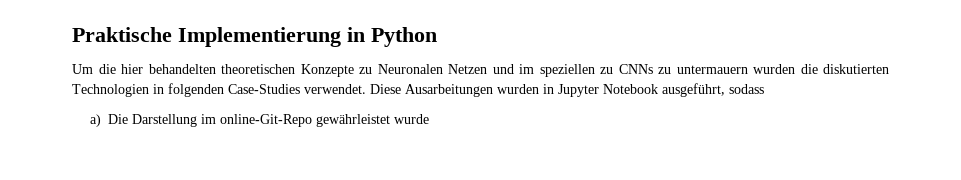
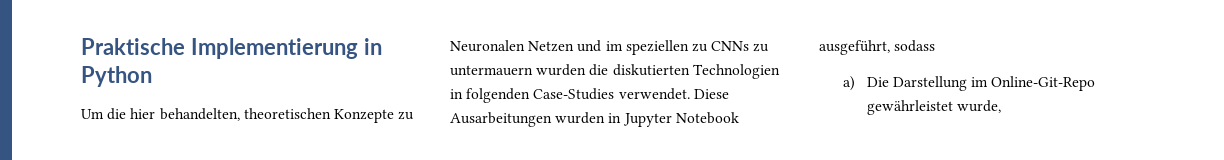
- Um die hier behandelten theoretischen Konzepte zu Neuronalen Netzen und im speziellen zu CNNs zu untermauern wurden die diskutierten Technologien in folgenden Case-Studies verwendet.
+ Um die hier behandelten, theoretischen Konzepte zu Neuronalen Netzen und im speziellen zu CNNs zu untermauern wurden die diskutierten Technologien in folgenden Case-Studies verwendet.
- a) Die Darstellung im online-Git-Repo gewährleistet wurde
+ a) Die Darstellung im Online-Git-Repo gewährleistet wurde,

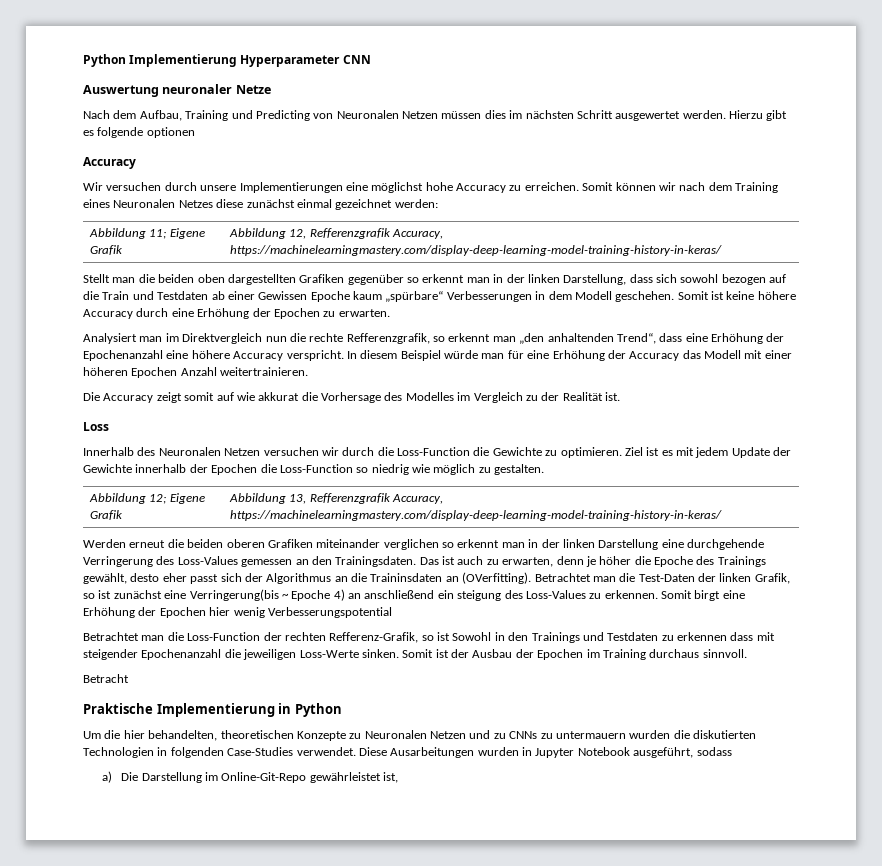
+ Python Implementierung Hyperparameter CNN
+ Auswertung neuronaler Netze
+ Nach dem Aufbau, Training und Predicting von Neuronalen Netzen müssen dies im nächsten Schritt ausgewertet werden. Hierzu gibt es folgende optionen
+ Accuracy
+ Wir versuchen durch unsere Implementierungen eine möglichst hohe Accuracy zu erreichen. Somit können wir nach dem Training eines Neuronalen Netzes diese zunächst einmal gezeichnet werden:
+ Abbildung 11; Eigene Grafik | Abbildung 12, Refferenzgrafik Accuracy, https://machinelearningmastery.com/display-deep-learning-model-training-history-in-keras/
+ Stellt man die beiden oben dargestellten Grafiken gegenüber so erkennt man in der linken Darstellung, dass sich sowohl bezogen auf die Train und Testdaten ab einer Gewissen Epoche kaum „spürbare“ Verbesserungen in dem Modell geschehen. Somit ist keine höhere Accuracy durch eine Erhöhung der Epochen zu erwarten.
+ Analysiert man im Direktvergleich nun die rechte Refferenzgrafik, so erkennt man „den anhaltenden Trend“, dass eine Erhöhung der Epochenanzahl eine höhere Accuracy verspricht. In diesem Beispiel würde man für eine Erhöhung der Accuracy das Modell mit einer höheren Epochen Anzahl weitertrainieren.
+ Die Accuracy zeigt somit auf wie akkurat die Vorhersage des Modelles im Vergleich zu der Realität ist.
+ Loss
+ Innerhalb des Neuronalen Netzen versuchen wir durch die Loss-Function die Gewichte zu optimieren. Ziel ist es mit jedem Update der Gewichte innerhalb der Epochen die Loss-Function so niedrig wie möglich zu gestalten.
+ Abbildung 12; Eigene Grafik | Abbildung 13, Refferenzgrafik Accuracy, https://machinelearningmastery.com/display-deep-learning-model-training-history-in-keras/
+ Werden erneut die beiden oberen Grafiken miteinander verglichen so erkennt man in der linken Darstellung eine durchgehende Verringerung des Loss-Values gemessen an den Trainingsdaten. Das ist auch zu erwarten, denn je höher die Epoche des Trainings gewählt, desto eher passt sich der Algorithmus an die Traininsdaten an (OVerfitting). Betrachtet man die Test-Daten der linken Grafik, so ist zunächst eine Verringerung(bis ~ Epoche 4) an anschließend ein steigung des Loss-Values zu erkennen. Somit birgt eine Erhöhung der Epochen hier wenig Verbesserungspotential
+ Betrachtet man die Loss-Function der rechten Refferenz-Grafik, so ist Sowohl in den Trainings und Testdaten zu erkennen dass mit steigender Epochenanzahl die jeweiligen Loss-Werte sinken. Somit ist der Ausbau der Epochen im Training durchaus sinnvoll.
+ Betracht
- Um die hier behandelten, theoretischen Konzepte zu Neuronalen Netzen und im speziellen zu CNNs zu untermauern wurden die diskutierten Technologien in folgenden Case-Studies verwendet.
+ Um die hier behandelten, theoretischen Konzepte zu Neuronalen Netzen und zu CNNs zu untermauern wurden die diskutierten Technologien in folgenden Case-Studies verwendet.
- a) Die Darstellung im Online-Git-Repo gewährleistet wurde,
+ a) Die Darstellung im Online-Git-Repo gewährleistet ist,

